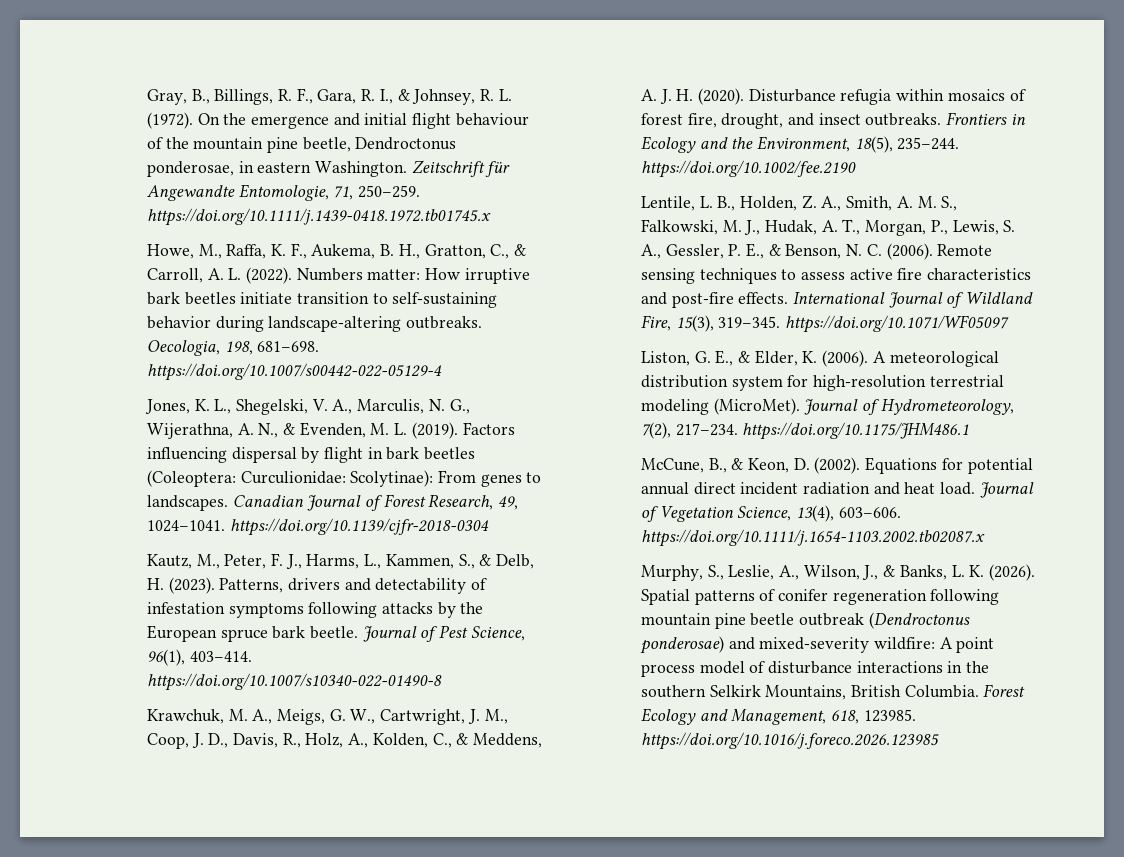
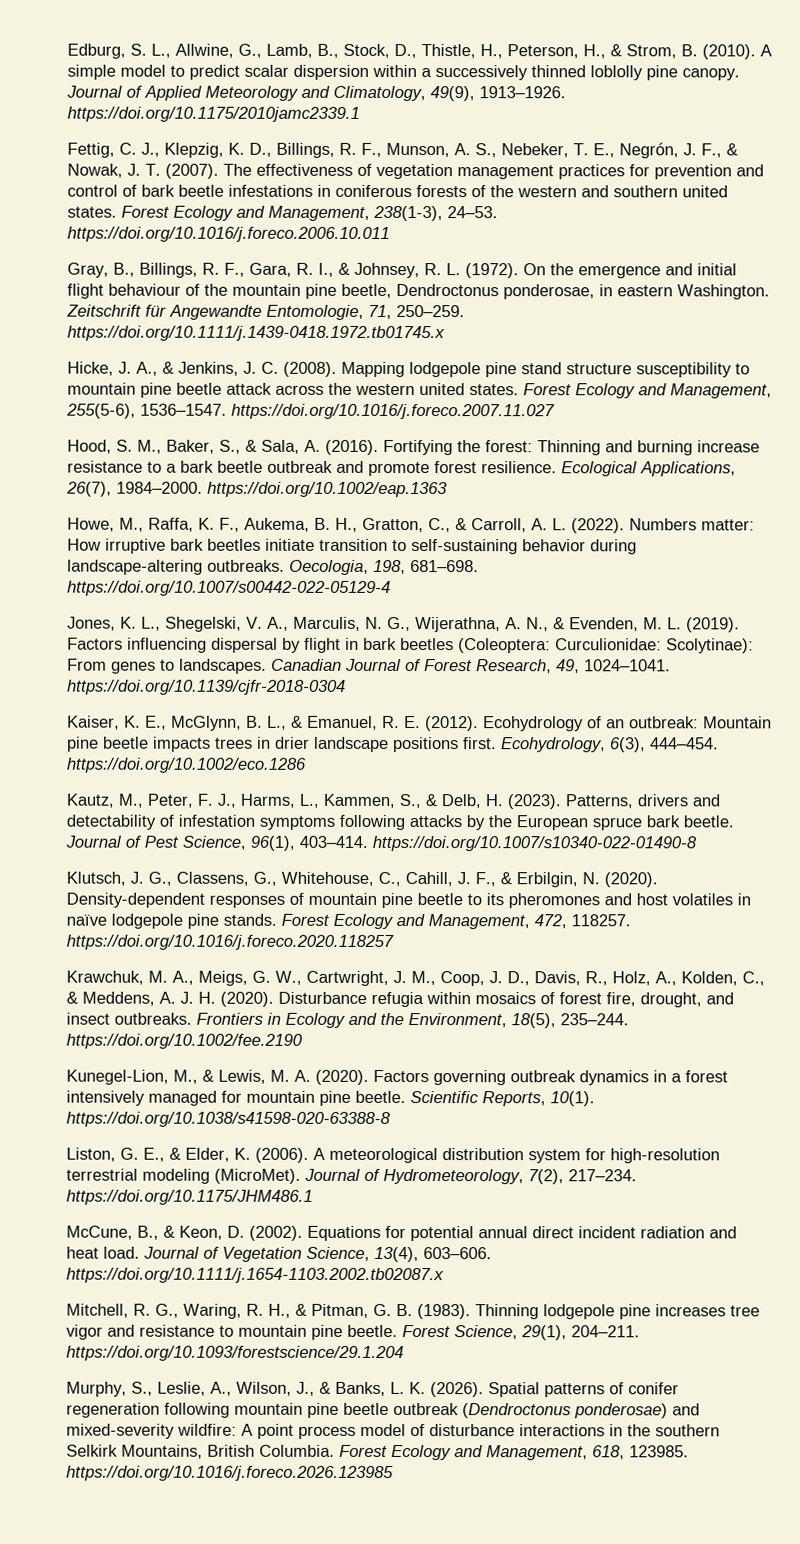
+ Edburg, S. L., Allwine, G., Lamb, B., Stock, D., Thistle, H., Peterson, H., & Strom, B. (2010). A simple model to predict scalar dispersion within a successively thinned loblolly pine canopy. Journal of Applied Meteorology and Climatology, 49(9), 1913–1926. https://doi.org/10.1175/2010jamc2339.1
+ Fettig, C. J., Klepzig, K. D., Billings, R. F., Munson, A. S., Nebeker, T. E., Negrón, J. F., & Nowak, J. T. (2007). The effectiveness of vegetation management practices for prevention and control of bark beetle infestations in coniferous forests of the western and southern united states. Forest Ecology and Management, 238(1-3), 24–53. https://doi.org/10.1016/j.foreco.2006.10.011
+ Hicke, J. A., & Jenkins, J. C. (2008). Mapping lodgepole pine stand structure susceptibility to mountain pine beetle attack across the western united states. Forest Ecology and Management, 255(5-6), 1536–1547. https://doi.org/10.1016/j.foreco.2007.11.027
+ Hood, S. M., Baker, S., & Sala, A. (2016). Fortifying the forest: Thinning and burning increase resistance to a bark beetle outbreak and promote forest resilience. Ecological Applications, 26(7), 1984–2000. https://doi.org/10.1002/eap.1363
+ Kaiser, K. E., McGlynn, B. L., & Emanuel, R. E. (2012). Ecohydrology of an outbreak: Mountain pine beetle impacts trees in drier landscape positions first. Ecohydrology, 6(3), 444–454. https://doi.org/10.1002/eco.1286
+ Klutsch, J. G., Classens, G., Whitehouse, C., Cahill, J. F., & Erbilgin, N. (2020). Density-dependent responses of mountain pine beetle to its pheromones and host volatiles in naïve lodgepole pine stands. Forest Ecology and Management, 472, 118257. https://doi.org/10.1016/j.foreco.2020.118257
- Lentile, L. B., Holden, Z. A., Smith, A. M. S., Falkowski, M. J., Hudak, A. T., Morgan, P., Lewis, S. A., Gessler, P. E., & Benson, N. C. (2006). Remote sensing techniques to assess active fire characteristics and post-fire effects. International Journal of Wildland Fire, 15(3), 319–345. https://doi.org/10.1071/WF05097
+ Kunegel-Lion, M., & Lewis, M. A. (2020). Factors governing outbreak dynamics in a forest intensively managed for mountain pine beetle. Scientific Reports, 10(1). https://doi.org/10.1038/s41598-020-63388-8
+ Mitchell, R. G., Waring, R. H., & Pitman, G. B. (1983). Thinning lodgepole pine increases tree vigor and resistance to mountain pine beetle. Forest Science, 29(1), 204–211. https://doi.org/10.1093/forestscience/29.1.204

